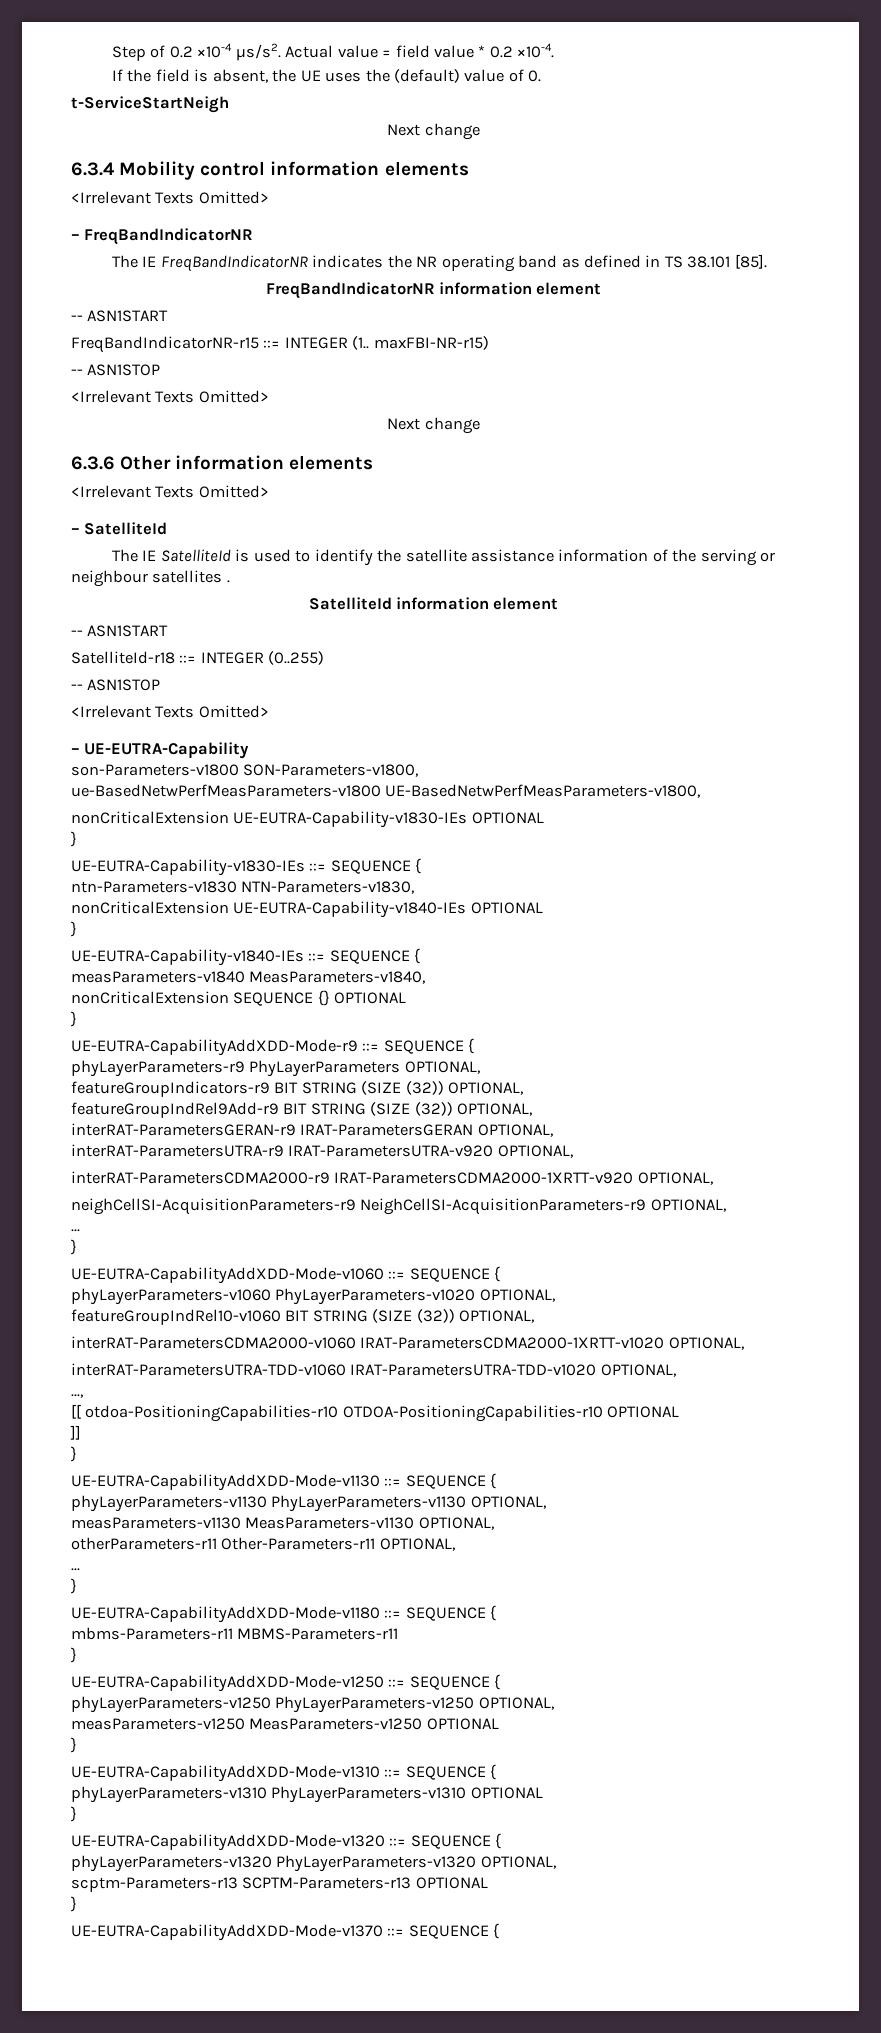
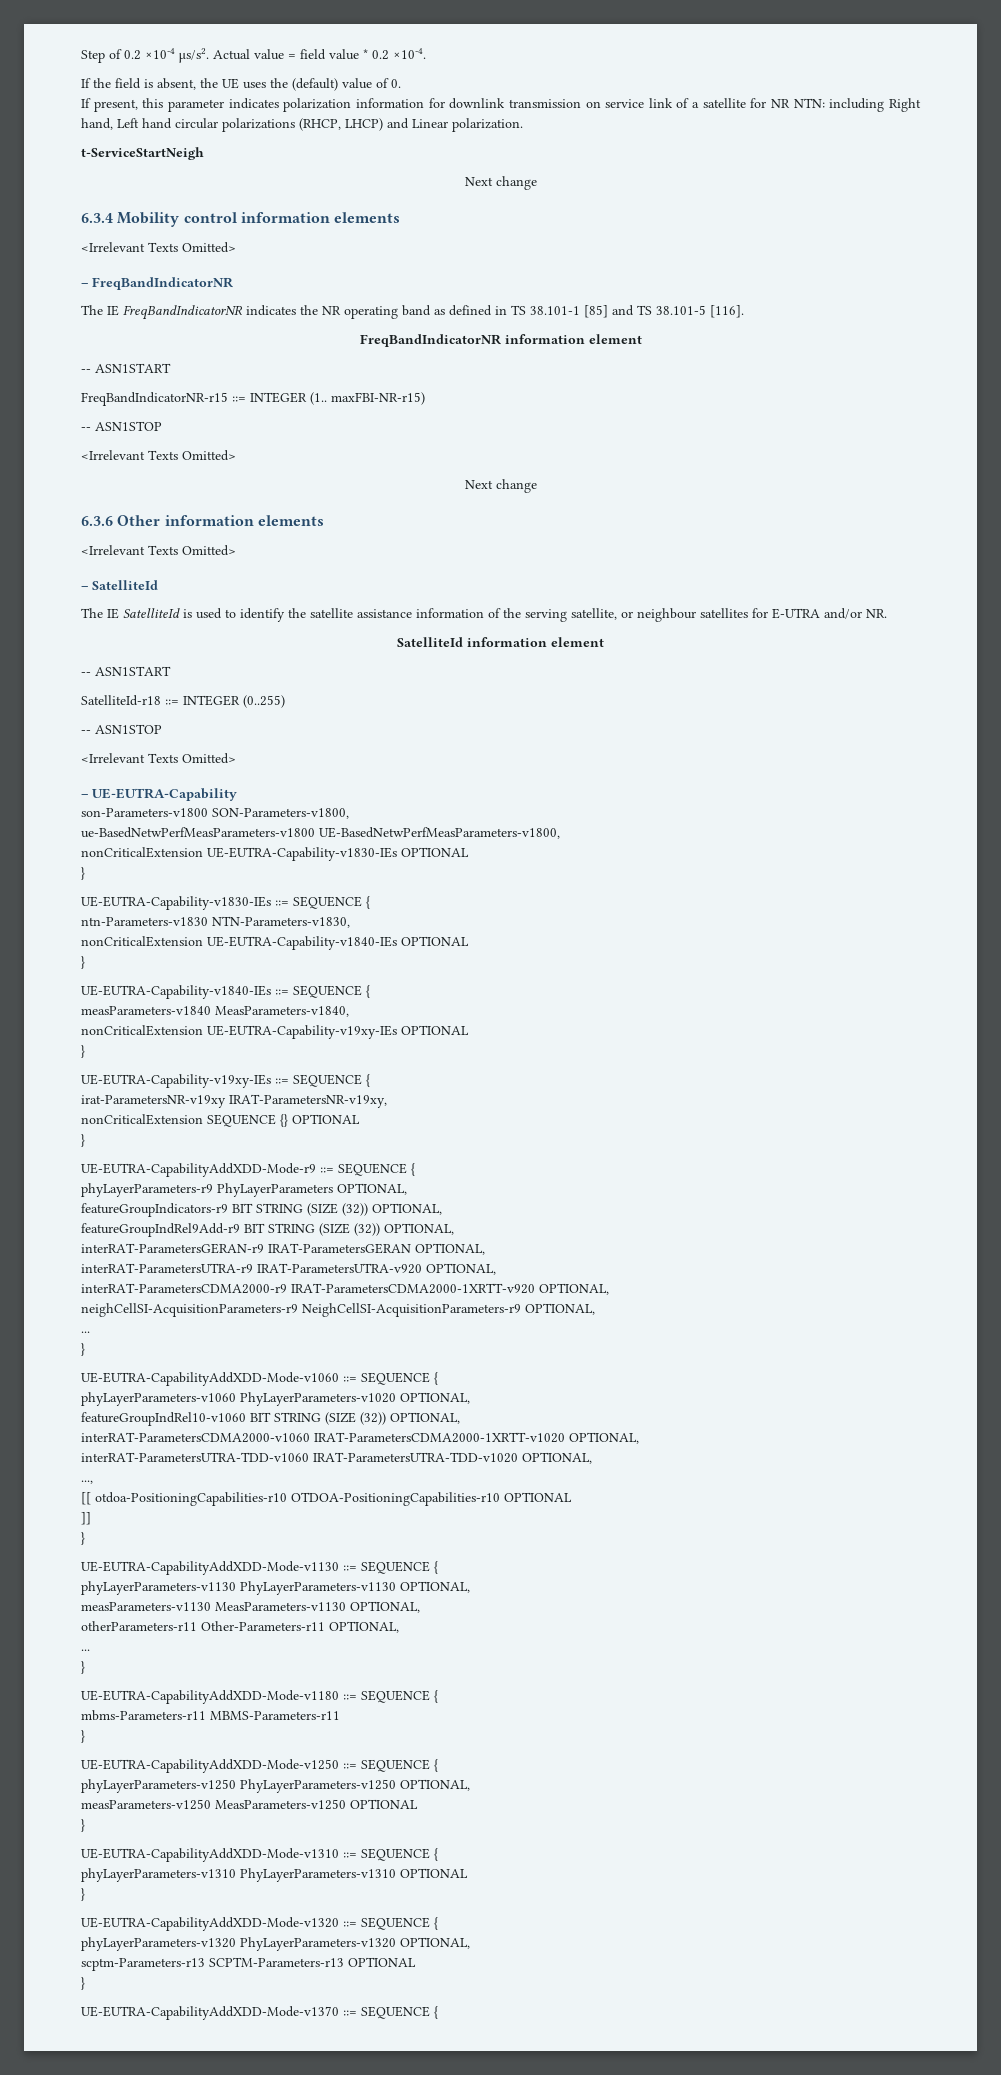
+ If present, this parameter indicates polarization information for downlink transmission on service link of a satellite for NR NTN: including Right hand, Left hand circular polarizations (RHCP, LHCP) and Linear polarization.
- The IE FreqBandIndicatorNR indicates the NR operating band as defined in TS 38.101 [85].
+ The IE FreqBandIndicatorNR indicates the NR operating band as defined in TS 38.101-1 [85] and TS 38.101-5 [116].
- The IE SatelliteId is used to identify the satellite assistance information of the serving or neighbour satellites .
+ The IE SatelliteId is used to identify the satellite assistance information of the serving satellite, or neighbour satellites for E-UTRA and/or NR.
+ nonCriticalExtension UE-EUTRA-Capability-v19xy-IEs OPTIONAL
+ }
+ UE-EUTRA-Capability-v19xy-IEs ::= SEQUENCE {
+ irat-ParametersNR-v19xy IRAT-ParametersNR-v19xy,

